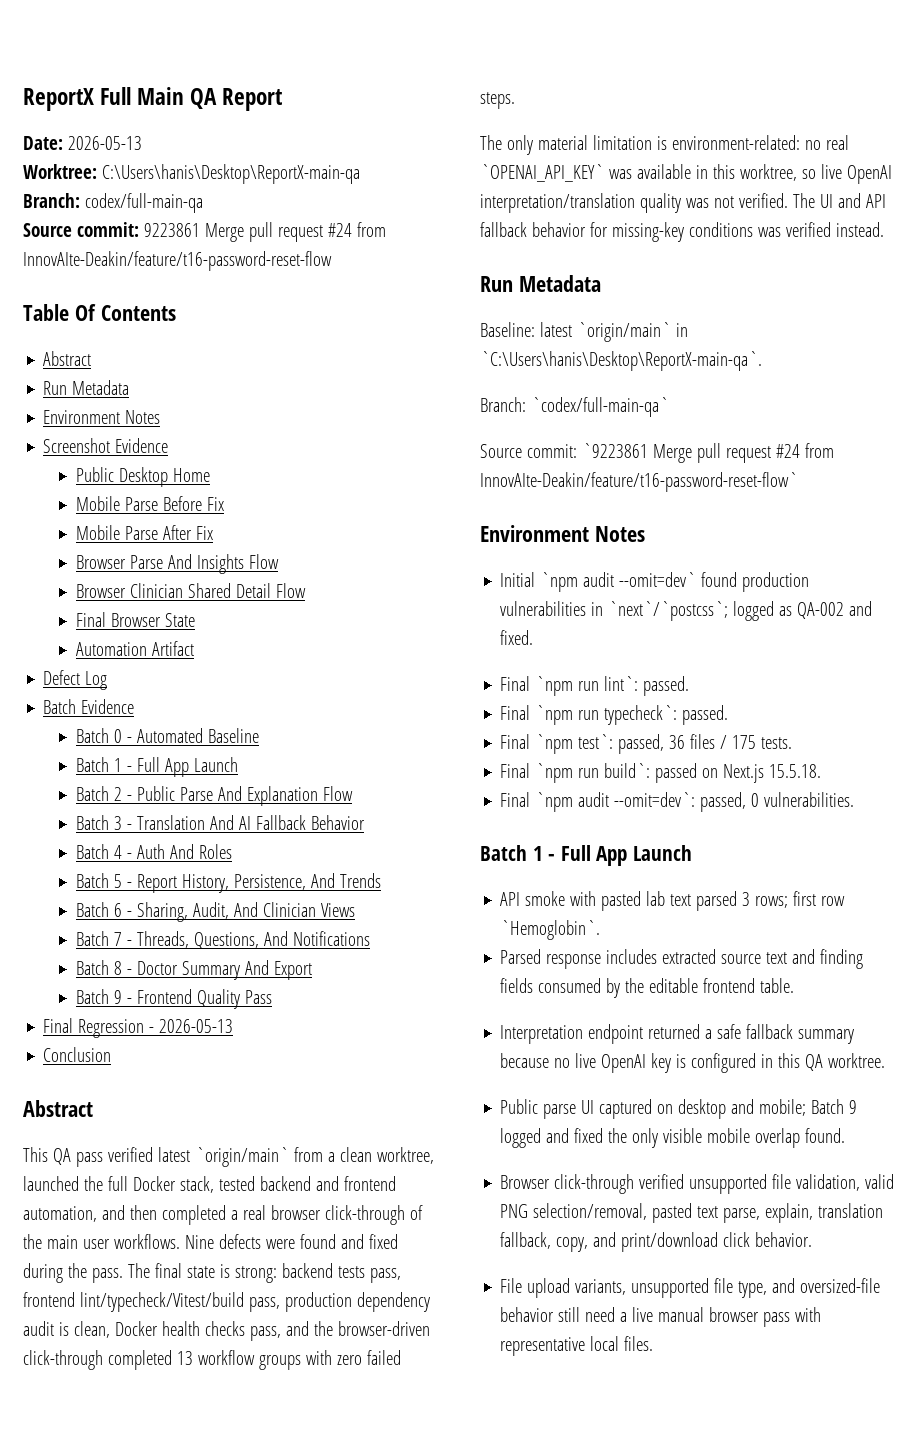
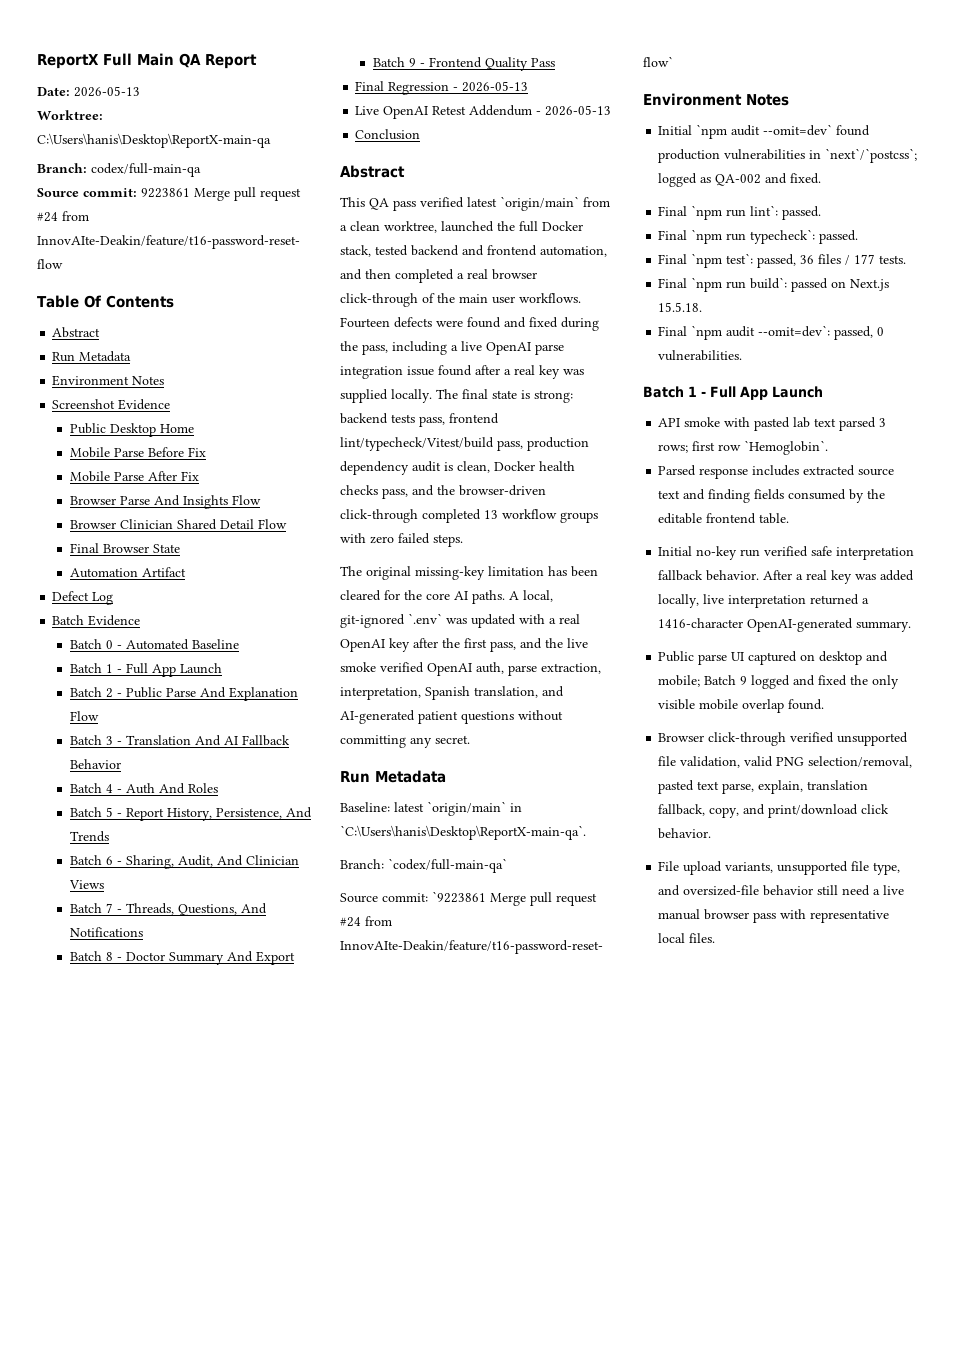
+ Live OpenAI Retest Addendum - 2026-05-13
- Nine defects were found and fixed during the pass.
+ Fourteen defects were found and fixed during the pass, including a live OpenAI parse integration issue found after a real key was supplied locally.
- The only material limitation is environment-related: no real `OPENAI_API_KEY` was available in this worktree, so live OpenAI interpretation/translation quality was not verified. The UI and API fallback behavior for missing-key conditions was verified instead.
+ The original missing-key limitation has been cleared for the core AI paths. A local, git-ignored `.env` was updated with a real OpenAI key after the first pass, and the live smoke verified OpenAI auth, parse extraction, interpretation, Spanish translation, and AI-generated patient questions without committing any secret.
- Final `npm test`: passed, 36 files / 175 tests.
+ Final `npm test`: passed, 36 files / 177 tests.
- Interpretation endpoint returned a safe fallback summary because no live OpenAI key is configured in this QA worktree.
+ Initial no-key run verified safe interpretation fallback behavior. After a real key was added locally, live interpretation returned a 1416-character OpenAI-generated summary.

